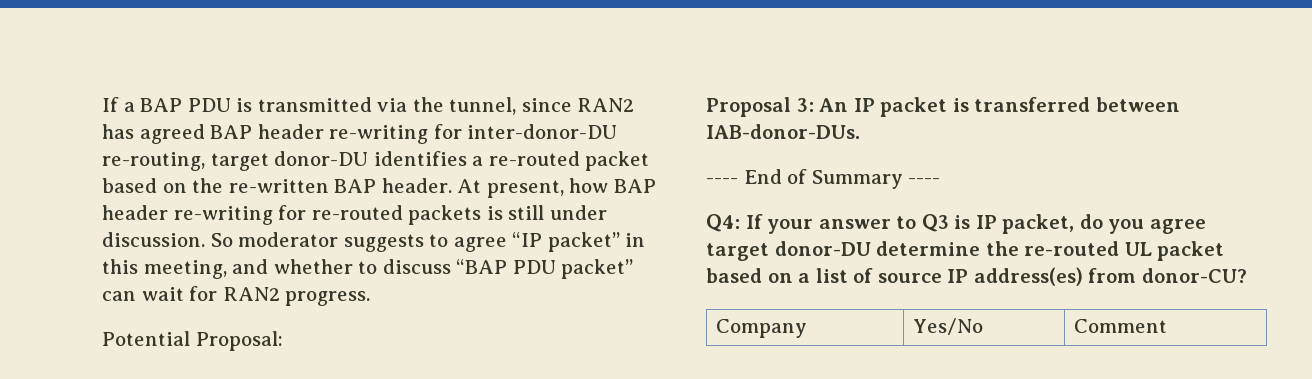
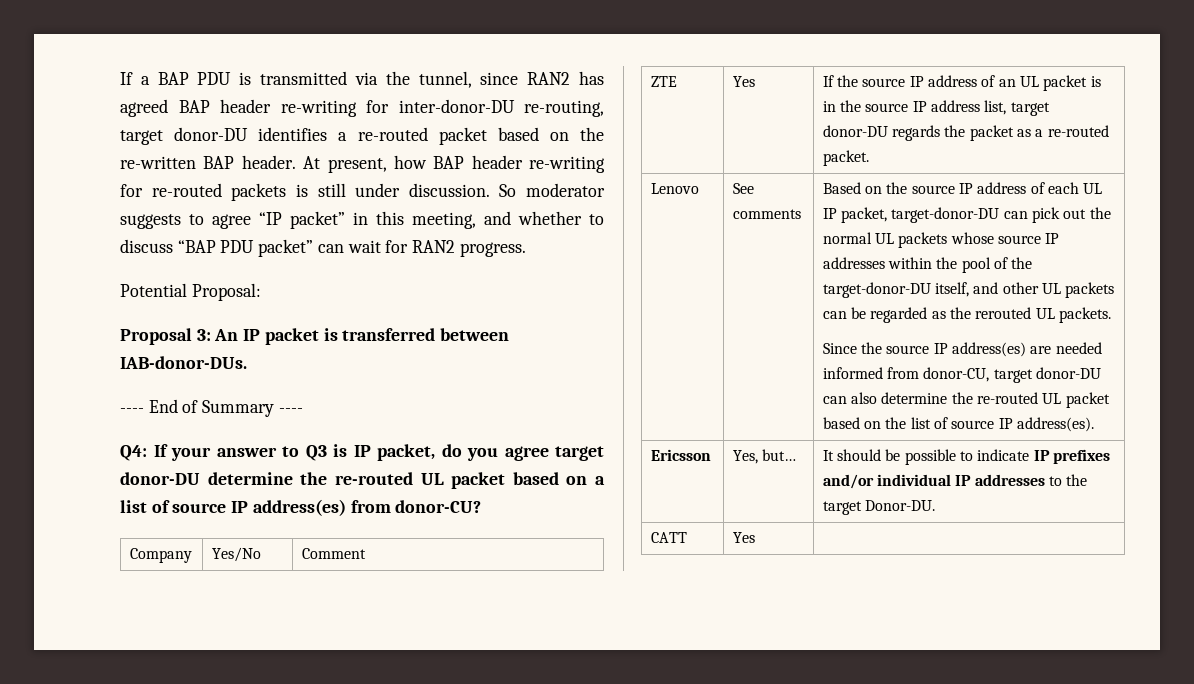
+ ZTE | Yes | If the source IP address of an UL packet is in the source IP address list, target donor-DU regards the packet as a re-routed packet.
+ Lenovo | See comments | Based on the source IP address of each UL IP packet, target-donor-DU can pick out the normal UL packets whose source IP addresses within the pool of the target-donor-DU itself, and other UL packets can be regarded as the rerouted UL packets.
+ Since the source IP address(es) are needed informed from donor-CU, target donor-DU can also determine the re-routed UL packet based on the list of source IP address(es).
+ Ericsson | Yes, but… | It should be possible to indicate IP prefixes and/or individual IP addresses to the target Donor-DU.
+ CATT | Yes |

